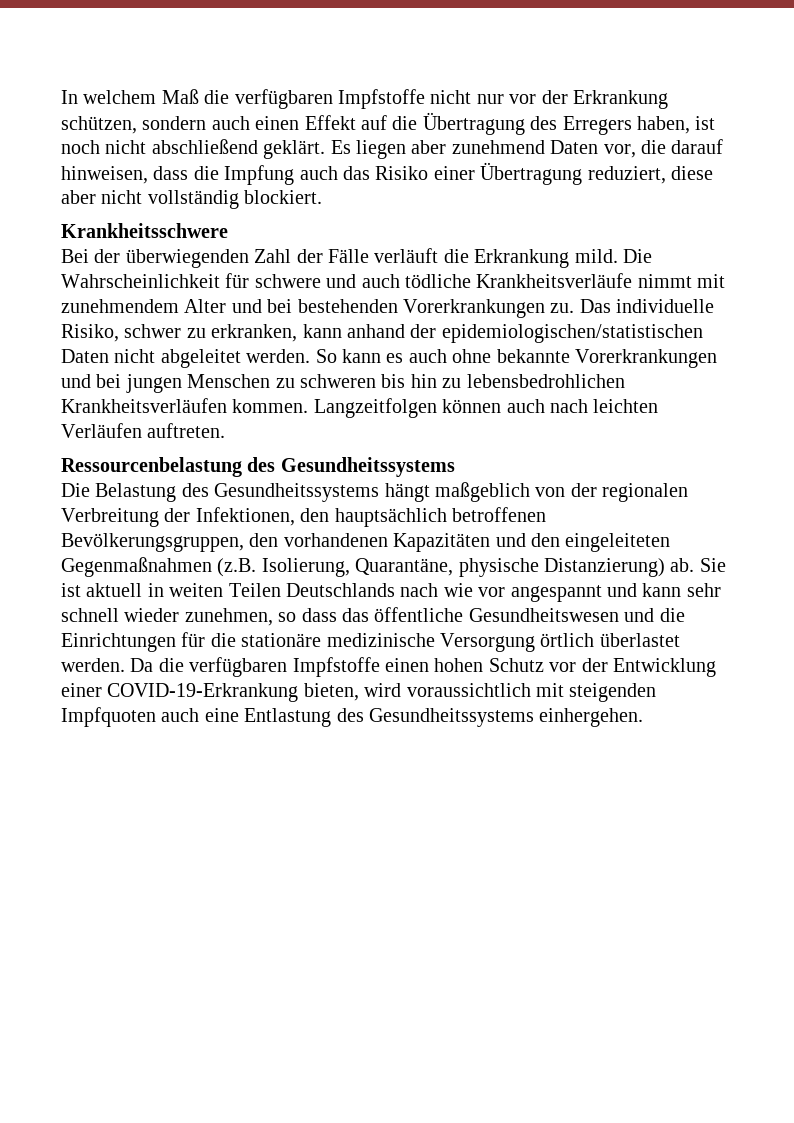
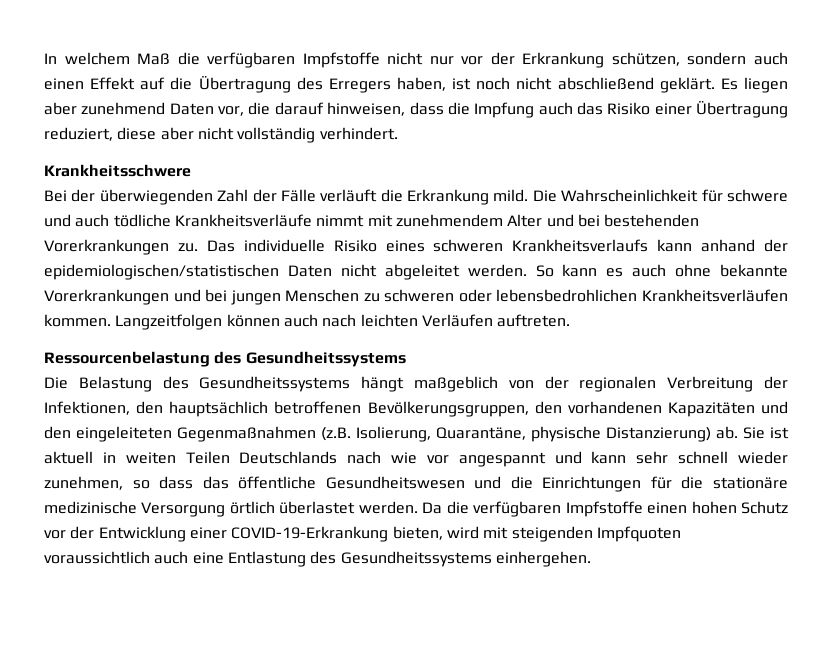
- Es liegen aber zunehmend Daten vor, die darauf hinweisen, dass die Impfung auch das Risiko einer Übertragung reduziert, diese aber nicht vollständig blockiert.
+ Es liegen aber zunehmend Daten vor, die darauf hinweisen, dass die Impfung auch das Risiko einer Übertragung reduziert, diese aber nicht vollständig verhindert.
- Das individuelle Risiko, schwer zu erkranken, kann anhand der epidemiologischen/statistischen Daten nicht abgeleitet werden.
+ Das individuelle Risiko eines schweren Krankheitsverlaufs kann anhand der epidemiologischen/statistischen Daten nicht abgeleitet werden.
- So kann es auch ohne bekannte Vorerkrankungen und bei jungen Menschen zu schweren bis hin zu lebensbedrohlichen Krankheitsverläufen kommen.
+ So kann es auch ohne bekannte Vorerkrankungen und bei jungen Menschen zu schweren oder lebensbedrohlichen Krankheitsverläufen kommen.
- Da die verfügbaren Impfstoffe einen hohen Schutz vor der Entwicklung einer COVID-19-Erkrankung bieten, wird voraussichtlich mit steigenden Impfquoten auch eine Entlastung des Gesundheitssystems einhergehen.
+ Da die verfügbaren Impfstoffe einen hohen Schutz vor der Entwicklung einer COVID-19-Erkrankung bieten, wird mit steigenden Impfquoten voraussichtlich auch eine Entlastung des Gesundheitssystems einhergehen.

